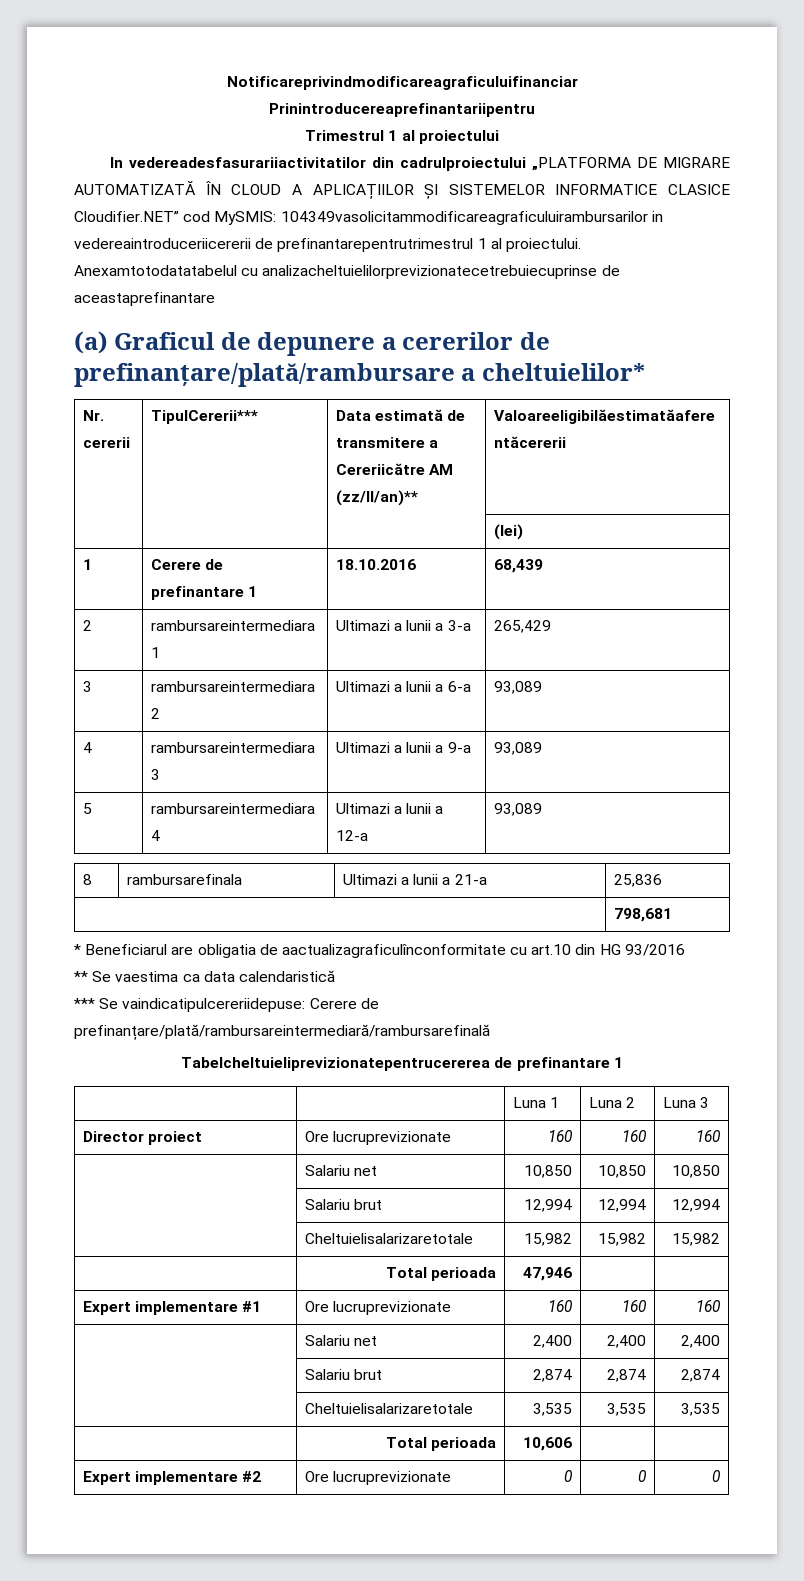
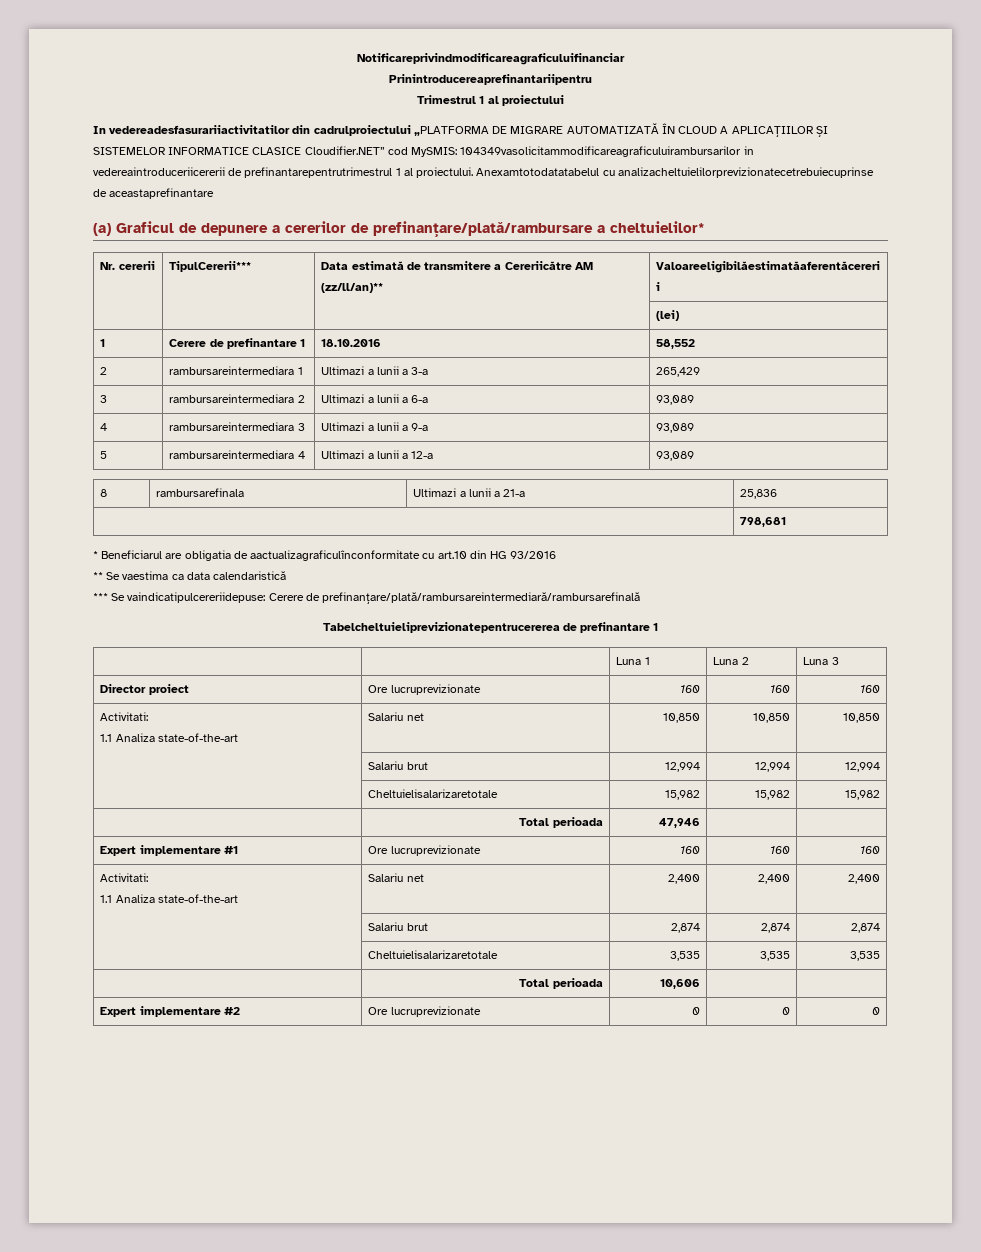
- 1 | Cerere de prefinantare 1 | 18.10.2016 | 68,439
+ 1 | Cerere de prefinantare 1 | 18.10.2016 | 58,552
  Director proiect | Ore lucruprevizionate | 160 | 160 | 160
- | Salariu net | 10,850 | 10,850 | 10,850
+ Activitati:
+ 1.1 Analiza state-of-the-art | Salariu net | 10,850 | 10,850 | 10,850
  Expert implementare #1 | Ore lucruprevizionate | 160 | 160 | 160
- | Salariu net | 2,400 | 2,400 | 2,400
+ Activitati:
+ 1.1 Analiza state-of-the-art | Salariu net | 2,400 | 2,400 | 2,400

